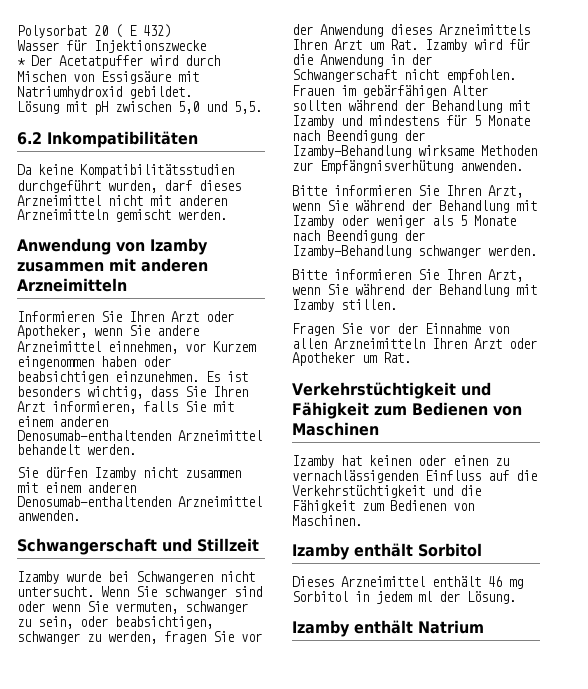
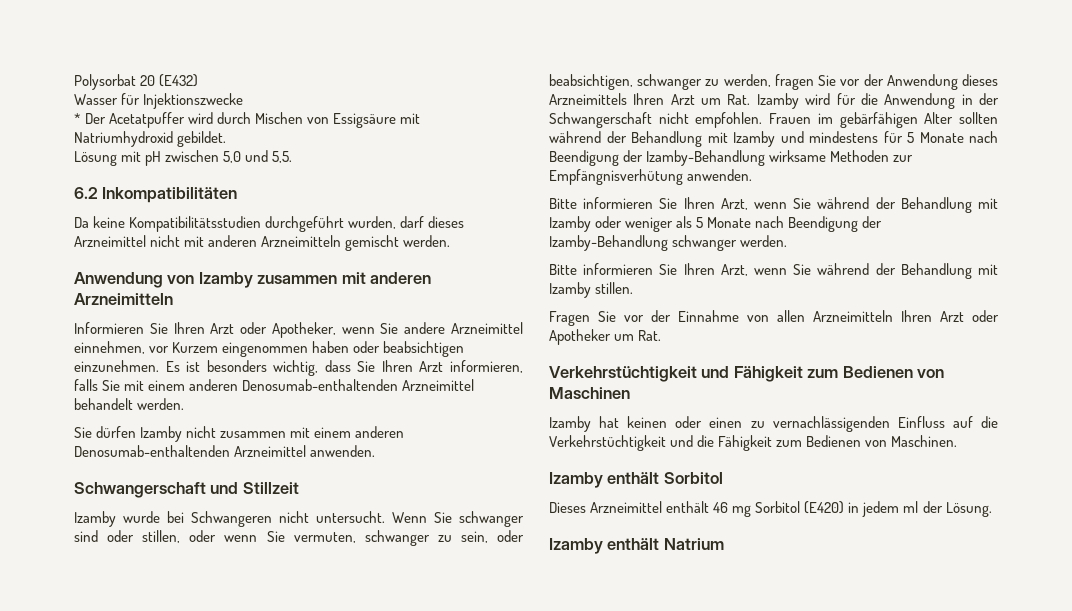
- Polysorbat 20 ( E 432)
+ Polysorbat 20 (E432)
- Wenn Sie schwanger sind oder wenn Sie vermuten, schwanger zu sein, oder beabsichtigen, schwanger zu werden, fragen Sie vor der Anwendung dieses Arzneimittels Ihren Arzt um Rat. Izamby wird für die Anwendung in der Schwangerschaft nicht empfohlen.
+ Wenn Sie schwanger sind oder stillen, oder wenn Sie vermuten, schwanger zu sein, oder beabsichtigen, schwanger zu werden, fragen Sie vor der Anwendung dieses Arzneimittels Ihren Arzt um Rat. Izamby wird für die Anwendung in der Schwangerschaft nicht empfohlen.
- Dieses Arzneimittel enthält 46 mg Sorbitol in jedem ml der Lösung.
+ Dieses Arzneimittel enthält 46 mg Sorbitol (E420) in jedem ml der Lösung.

